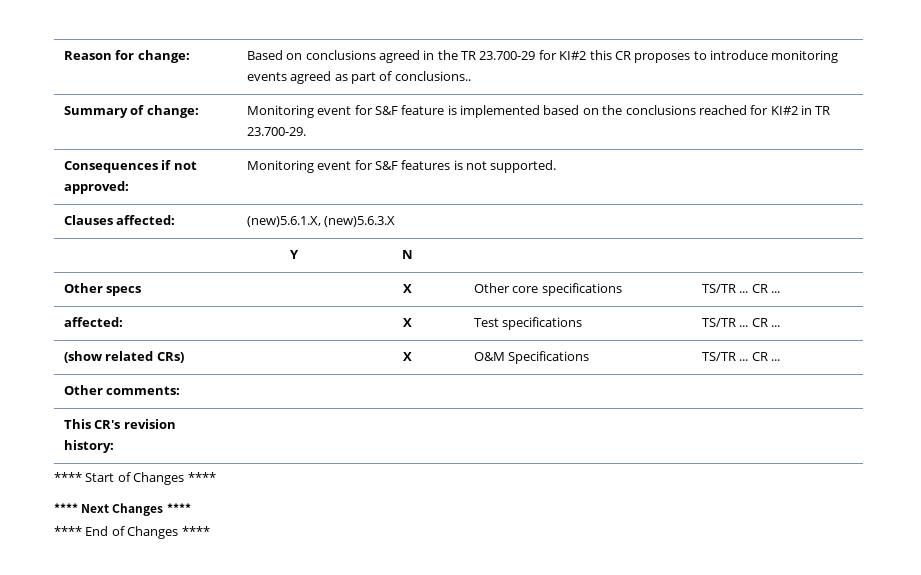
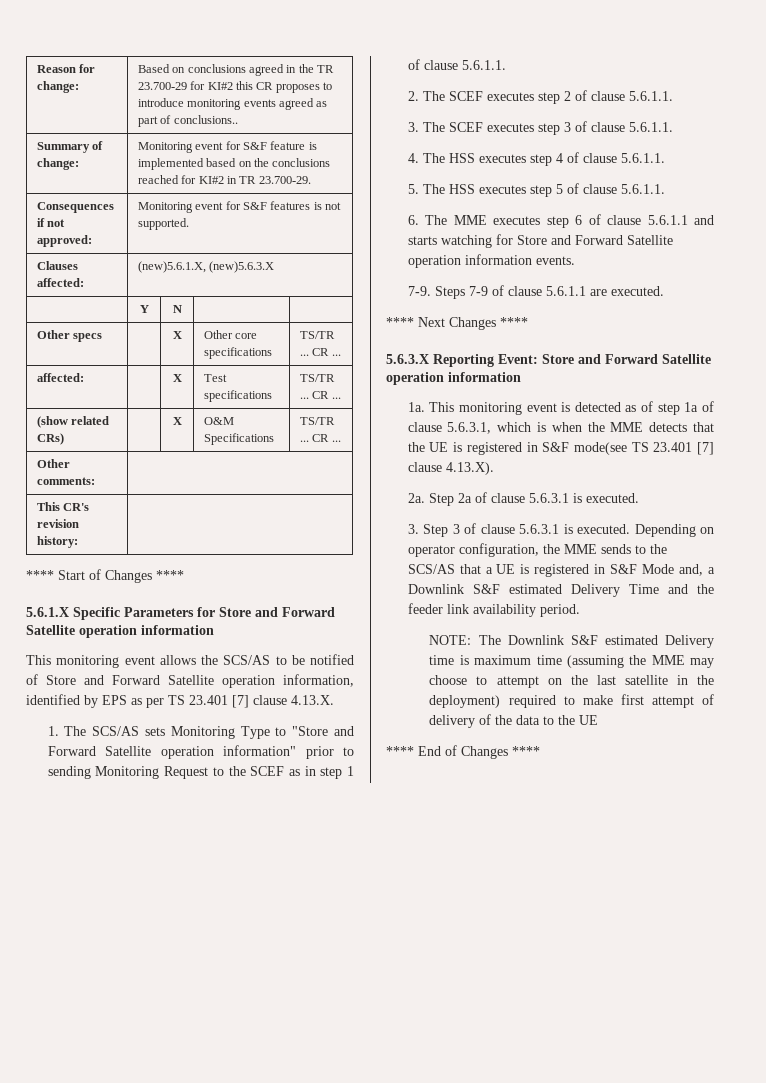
+ 5.6.1.X Specific Parameters for Store and Forward Satellite operation information
+ This monitoring event allows the SCS/AS to be notified of Store and Forward Satellite operation information, identified by EPS as per TS 23.401 [7] clause 4.13.X.
+ 1. The SCS/AS sets Monitoring Type to "Store and Forward Satellite operation information" prior to sending Monitoring Request to the SCEF as in step 1 of clause 5.6.1.1.
+ 2. The SCEF executes step 2 of clause 5.6.1.1.
+ 3. The SCEF executes step 3 of clause 5.6.1.1.
+ 4. The HSS executes step 4 of clause 5.6.1.1.
+ 5. The HSS executes step 5 of clause 5.6.1.1.
+ 6. The MME executes step 6 of clause 5.6.1.1 and starts watching for Store and Forward Satellite operation information events.
+ 7-9. Steps 7-9 of clause 5.6.1.1 are executed.
  **** Next Changes ****
+ 5.6.3.X Reporting Event: Store and Forward Satellite operation information
+ 1a. This monitoring event is detected as of step 1a of clause 5.6.3.1, which is when the MME detects that the UE is registered in S&F mode(see TS 23.401 [7] clause 4.13.X).
+ 2a. Step 2a of clause 5.6.3.1 is executed.
+ 3. Step 3 of clause 5.6.3.1 is executed. Depending on operator configuration, the MME sends to the SCS/AS that a UE is registered in S&F Mode and, a Downlink S&F estimated Delivery Time and the feeder link availability period.
+ NOTE: The Downlink S&F estimated Delivery time is maximum time (assuming the MME may choose to attempt on the last satellite in the deployment) required to make first attempt of delivery of the data to the UE

